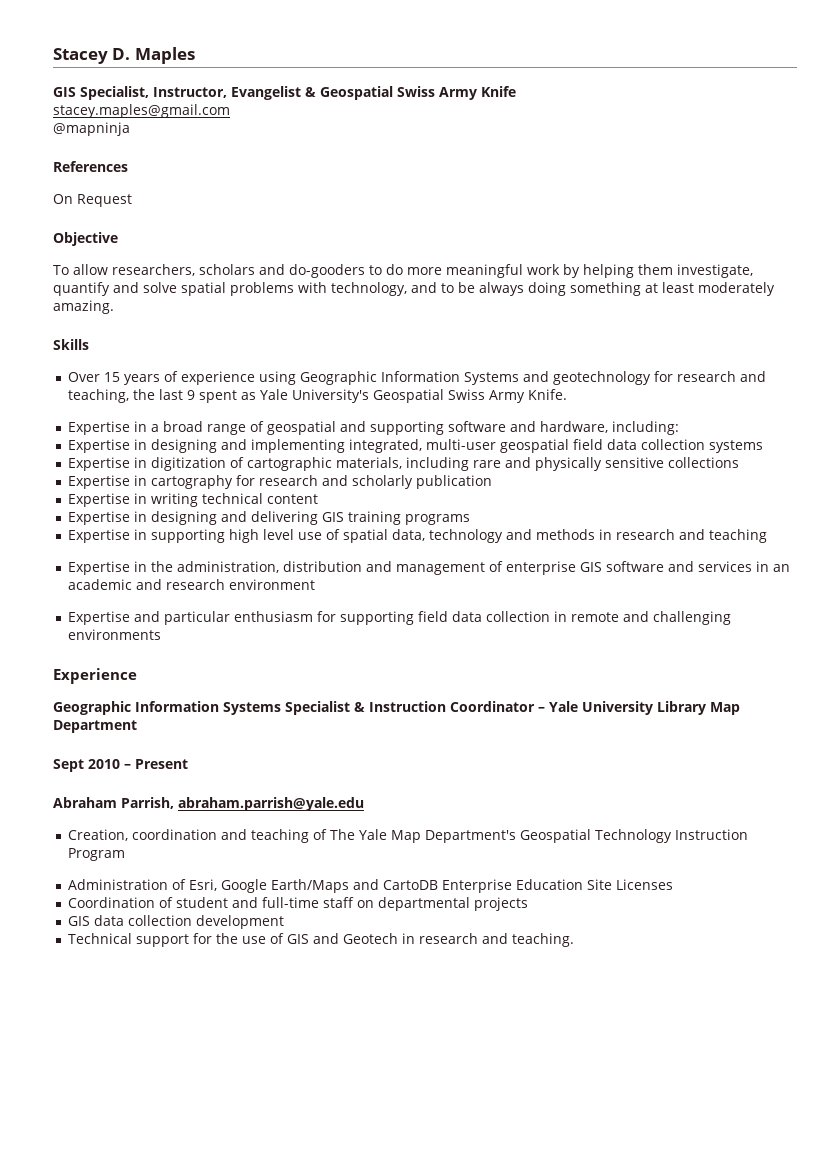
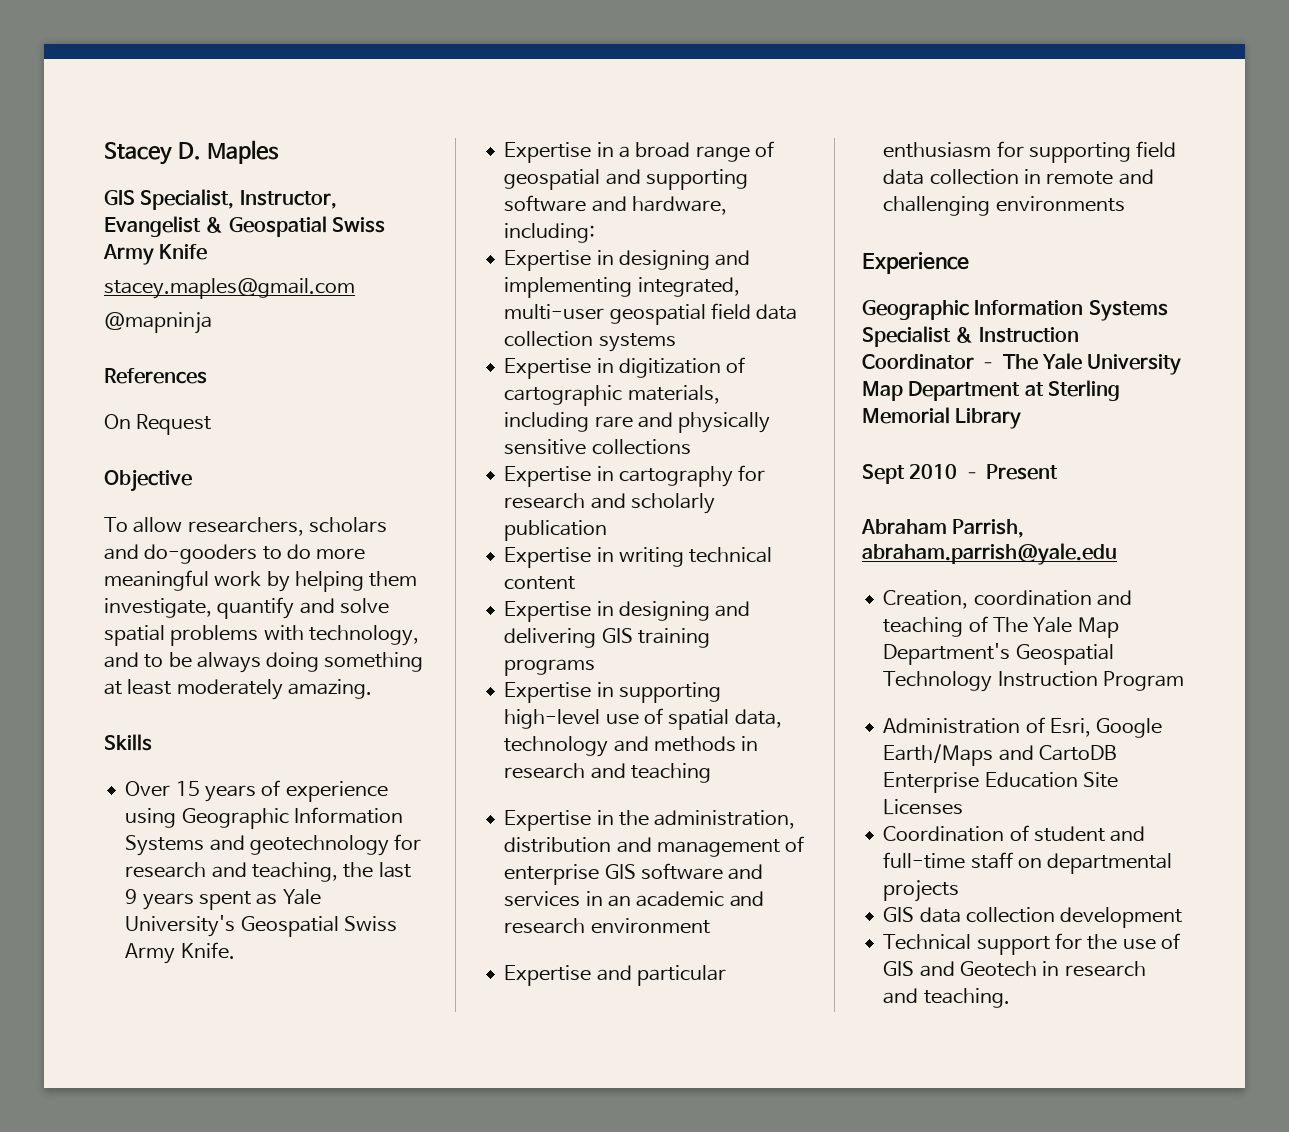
- Over 15 years of experience using Geographic Information Systems and geotechnology for research and teaching, the last 9 spent as Yale University's Geospatial Swiss Army Knife.
+ Over 15 years of experience using Geographic Information Systems and geotechnology for research and teaching, the last 9 years spent as Yale University's Geospatial Swiss Army Knife.
- Expertise in supporting high level use of spatial data, technology and methods in research and teaching
+ Expertise in supporting high-level use of spatial data, technology and methods in research and teaching
- Geographic Information Systems Specialist & Instruction Coordinator – Yale University Library Map Department
+ Geographic Information Systems Specialist & Instruction Coordinator – The Yale University Map Department at Sterling Memorial Library

